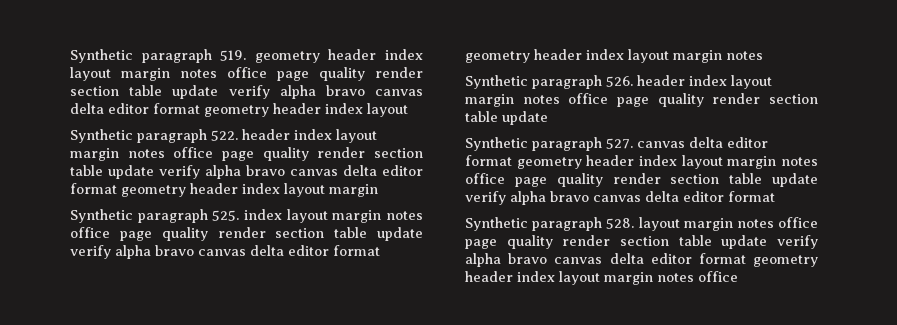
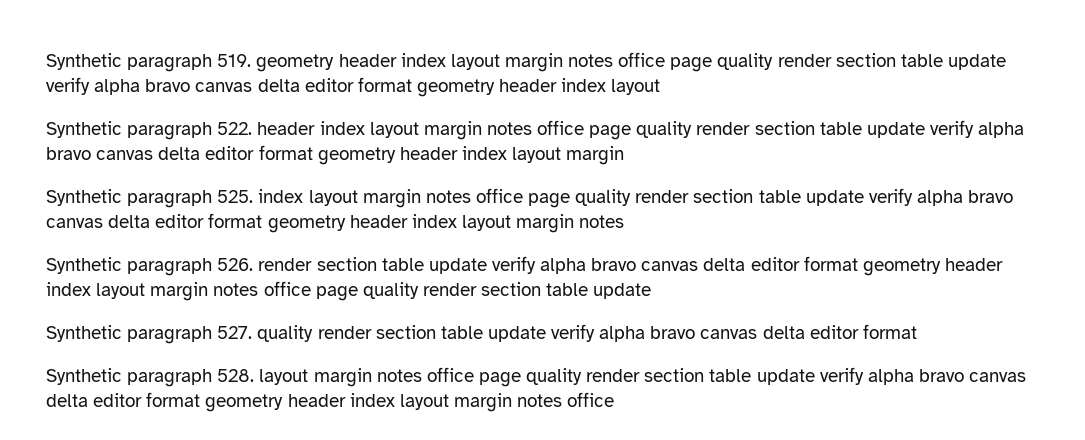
- Synthetic paragraph 526. header index layout margin notes office page quality render section table update
+ Synthetic paragraph 526. render section table update verify alpha bravo canvas delta editor format geometry header index layout margin notes office page quality render section table update
- Synthetic paragraph 527. canvas delta editor format geometry header index layout margin notes office page quality render section table update verify alpha bravo canvas delta editor format
+ Synthetic paragraph 527. quality render section table update verify alpha bravo canvas delta editor format

